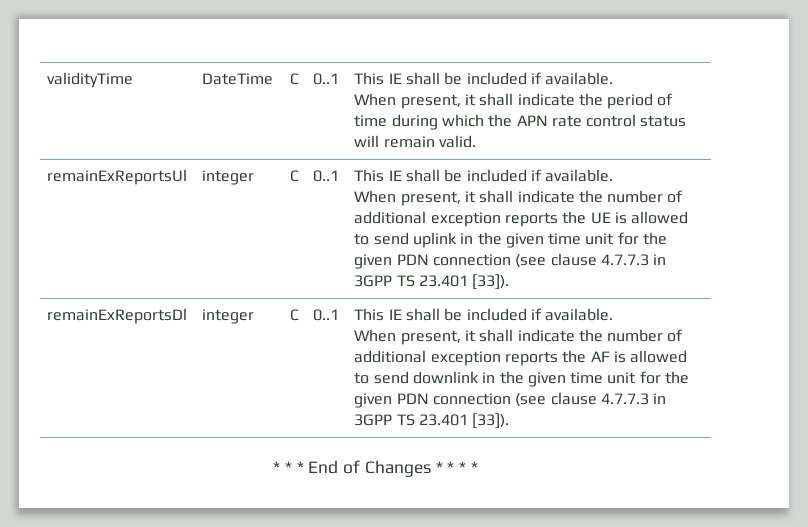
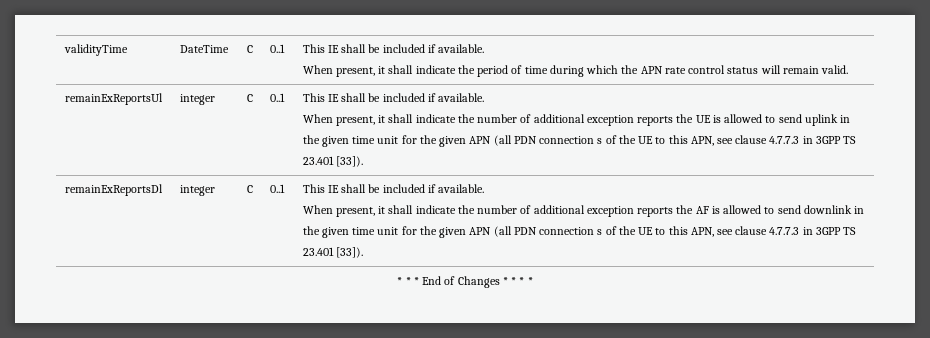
- When present, it shall indicate the number of additional exception reports the UE is allowed to send uplink in the given time unit for the given PDN connection (see clause 4.7.7.3 in 3GPP TS 23.401 [33]).
+ When present, it shall indicate the number of additional exception reports the UE is allowed to send uplink in the given time unit for the given APN (all PDN connection s of the UE to this APN, see clause 4.7.7.3 in 3GPP TS 23.401 [33]).
- When present, it shall indicate the number of additional exception reports the AF is allowed to send downlink in the given time unit for the given PDN connection (see clause 4.7.7.3 in 3GPP TS 23.401 [33]).
+ When present, it shall indicate the number of additional exception reports the AF is allowed to send downlink in the given time unit for the given APN (all PDN connection s of the UE to this APN, see clause 4.7.7.3 in 3GPP TS 23.401 [33]).

